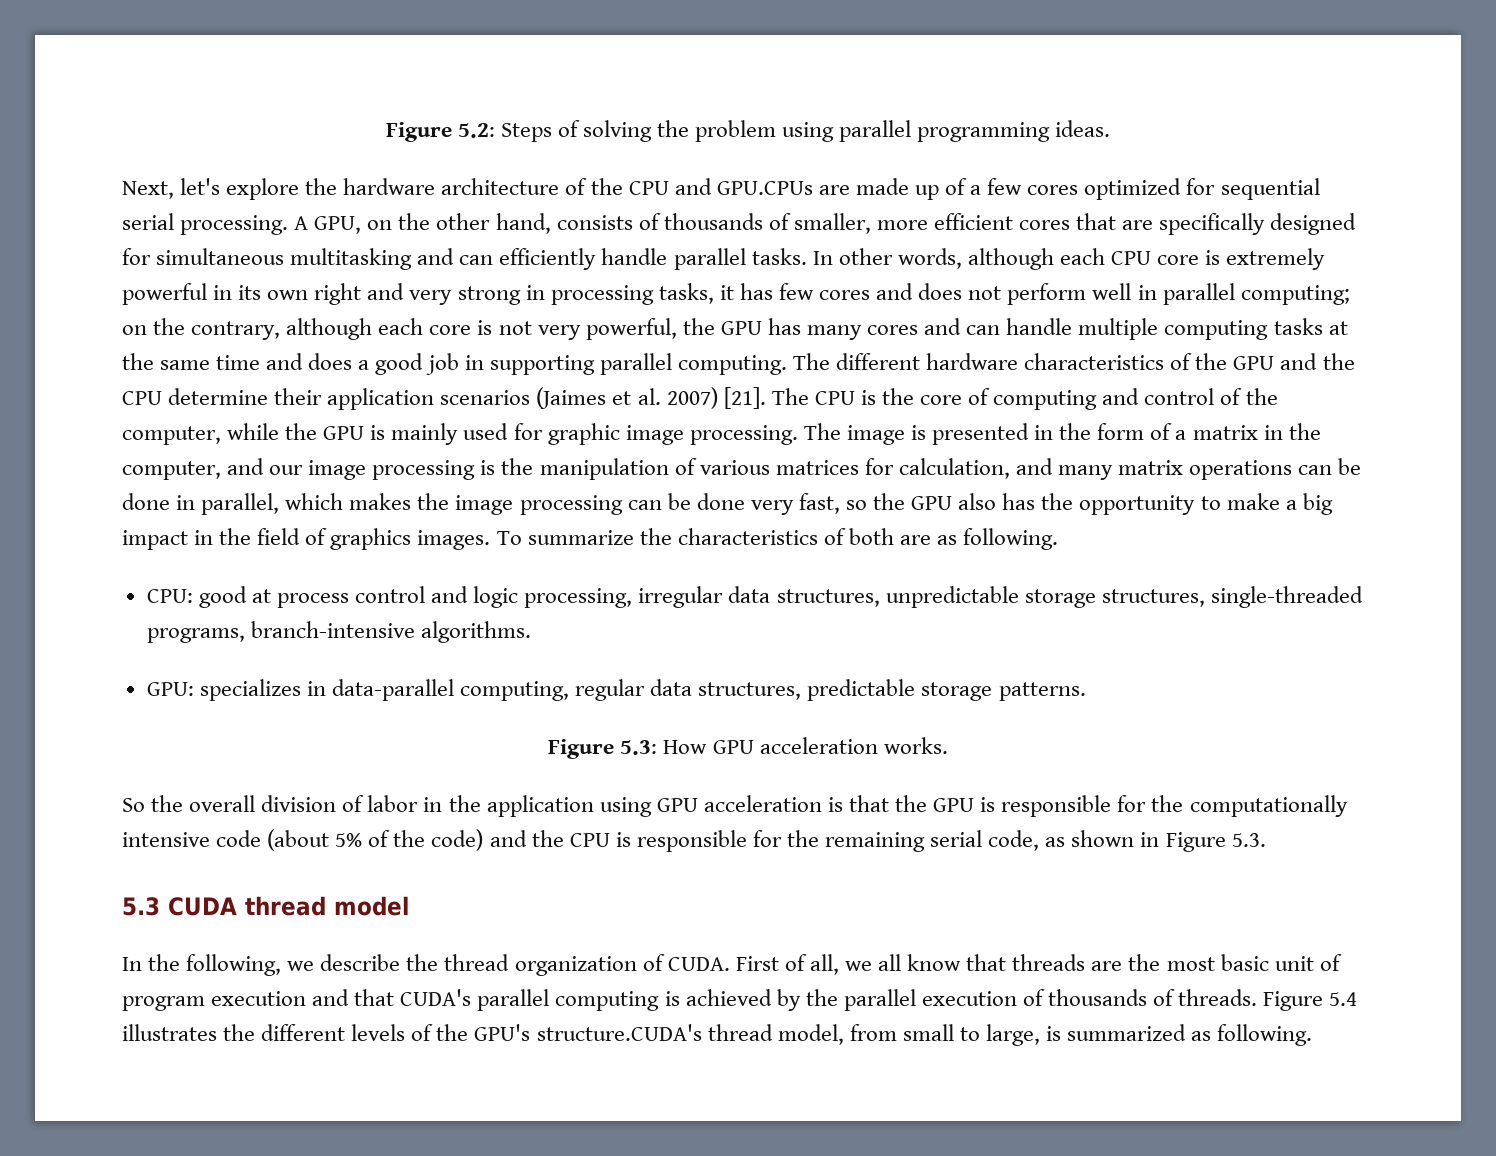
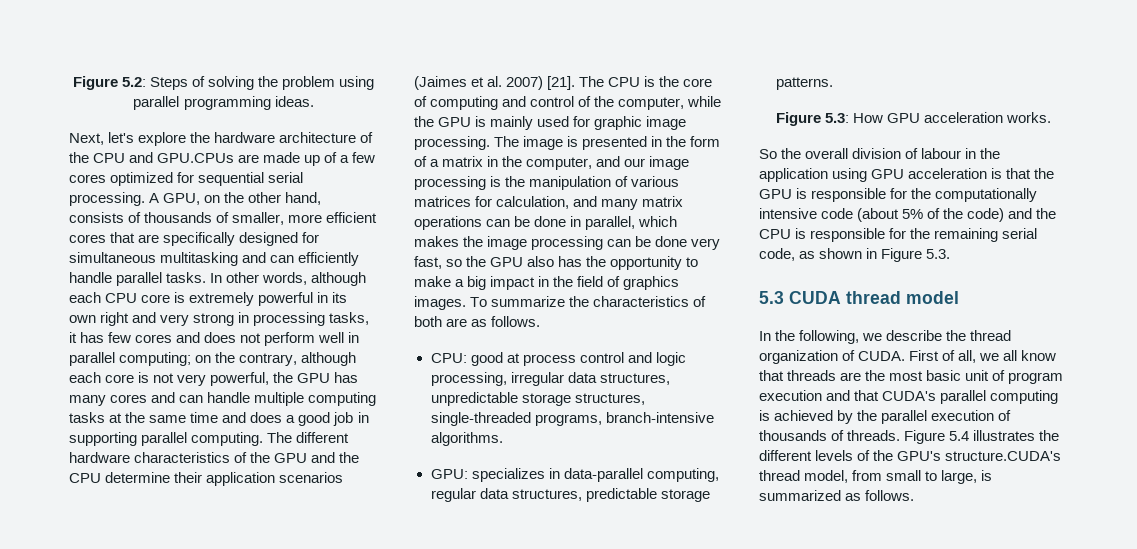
- To summarize the characteristics of both are as following.
+ To summarize the characteristics of both are as follows.
- So the overall division of labor in the application using GPU acceleration is that the GPU is responsible for the computationally intensive code (about 5% of the code) and the CPU is responsible for the remaining serial code, as shown in Figure 5.3.
+ So the overall division of labour in the application using GPU acceleration is that the GPU is responsible for the computationally intensive code (about 5% of the code) and the CPU is responsible for the remaining serial code, as shown in Figure 5.3.
- Figure 5.4 illustrates the different levels of the GPU's structure.CUDA's thread model, from small to large, is summarized as following.
+ Figure 5.4 illustrates the different levels of the GPU's structure.CUDA's thread model, from small to large, is summarized as follows.

